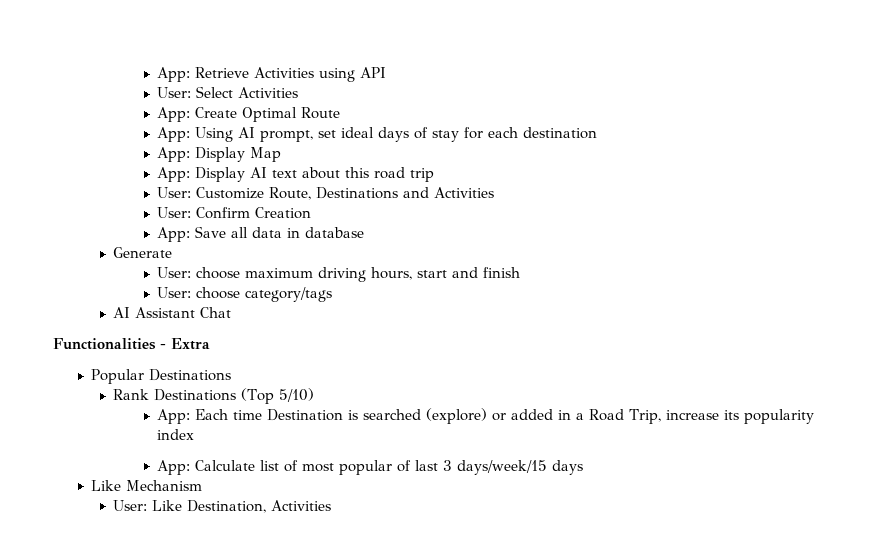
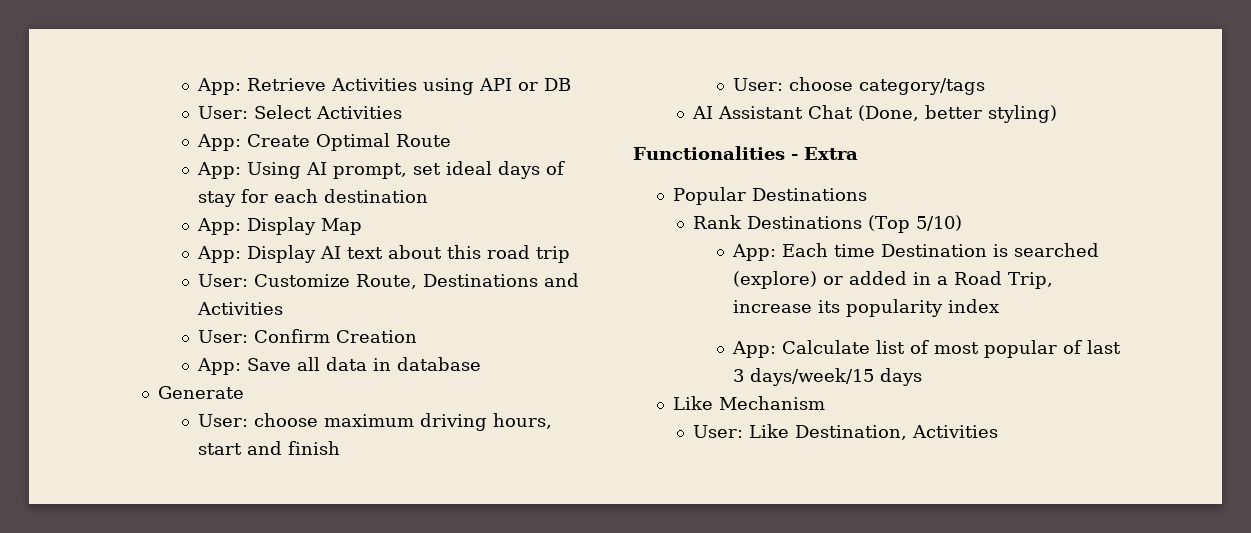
- App: Retrieve Activities using API
+ App: Retrieve Activities using API or DB
- AI Assistant Chat
+ AI Assistant Chat (Done, better styling)

